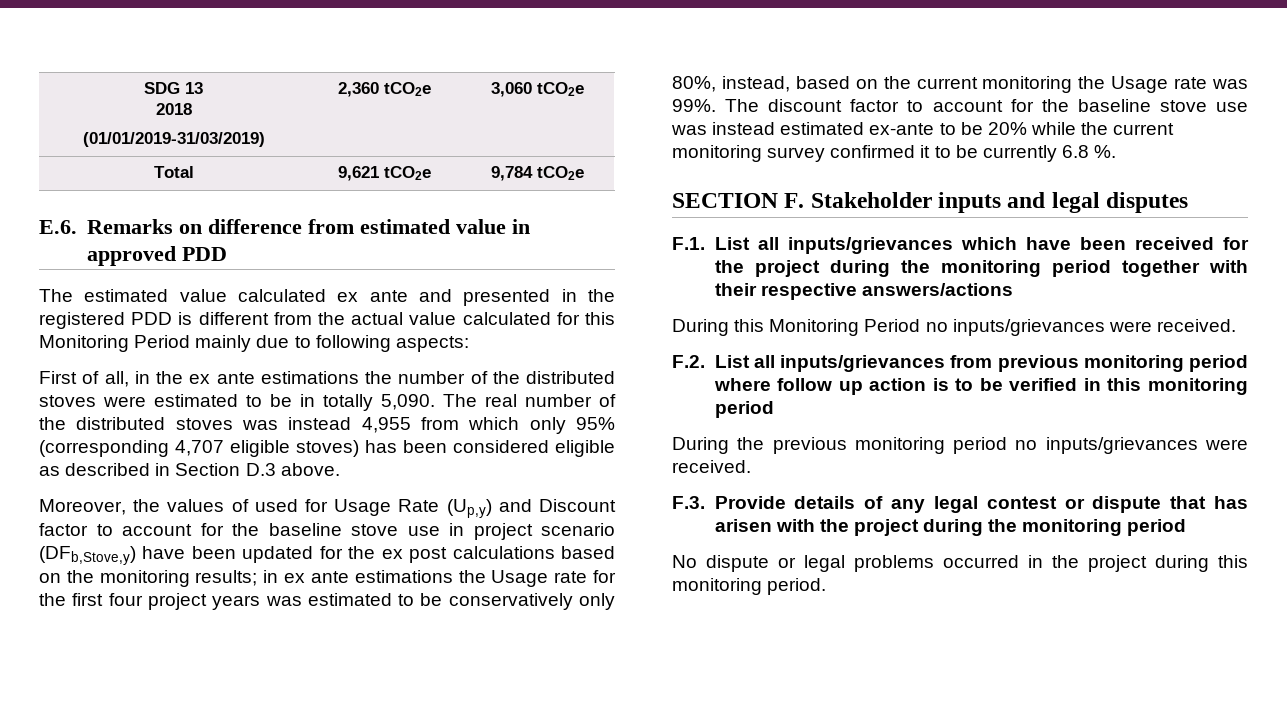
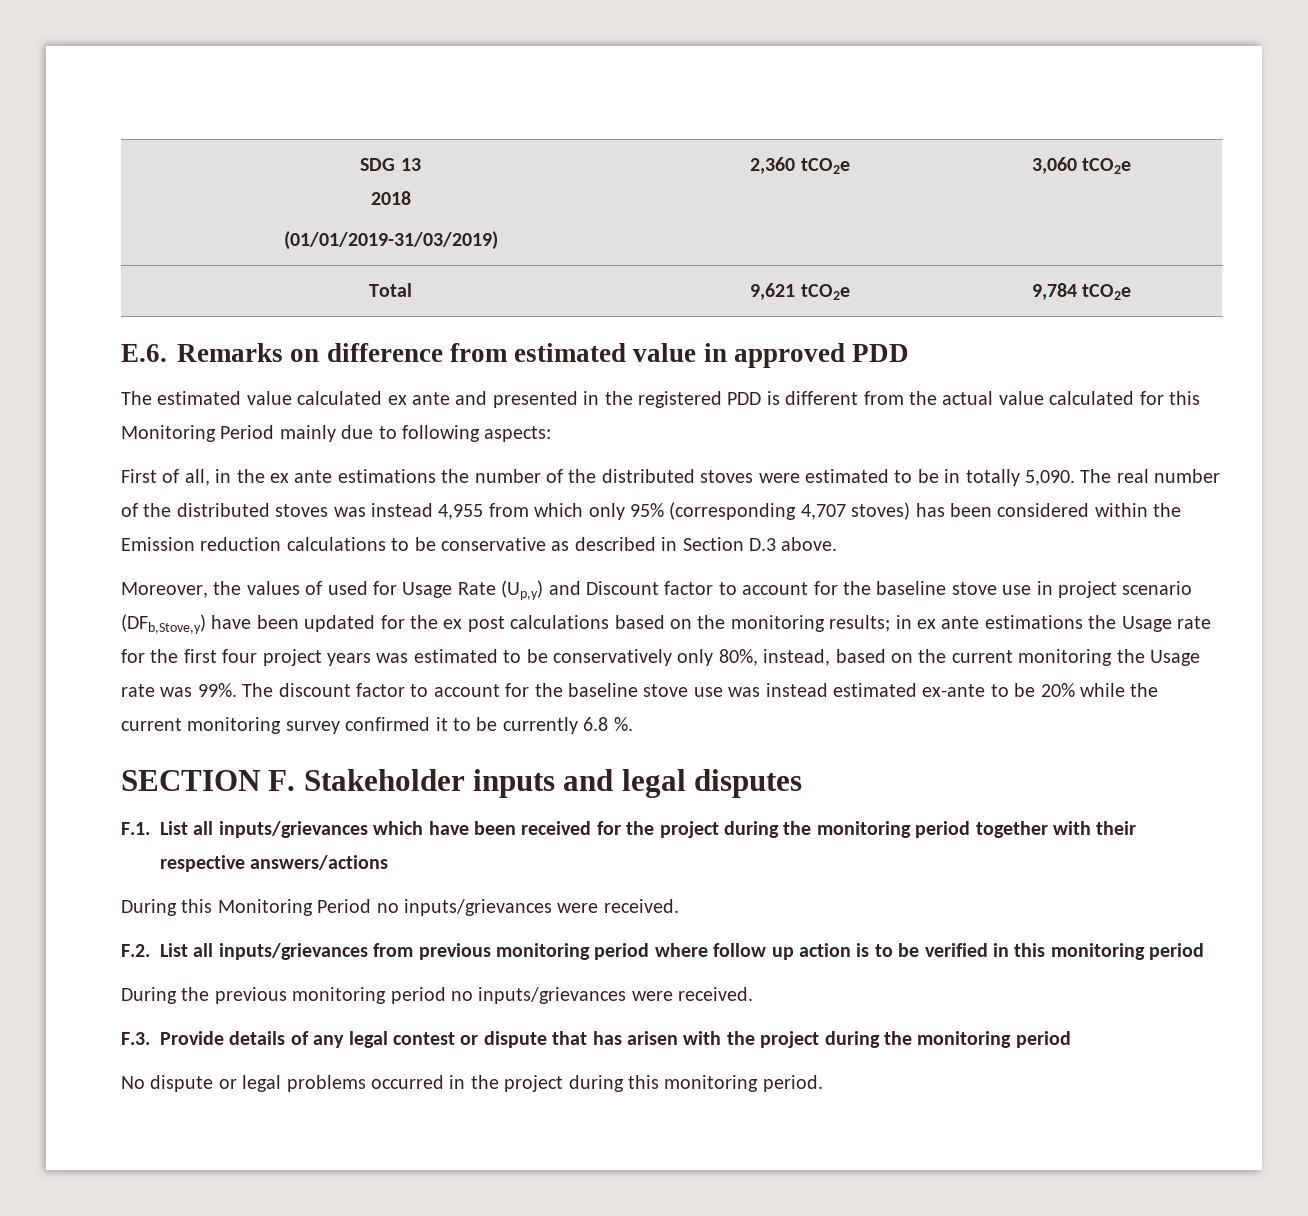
- The real number of the distributed stoves was instead 4,955 from which only 95% (corresponding 4,707 eligible stoves) has been considered eligible as described in Section D.3 above.
+ The real number of the distributed stoves was instead 4,955 from which only 95% (corresponding 4,707 stoves) has been considered within the Emission reduction calculations to be conservative as described in Section D.3 above.

